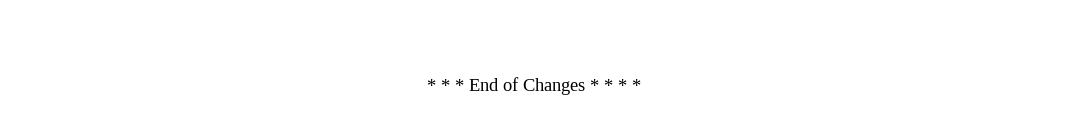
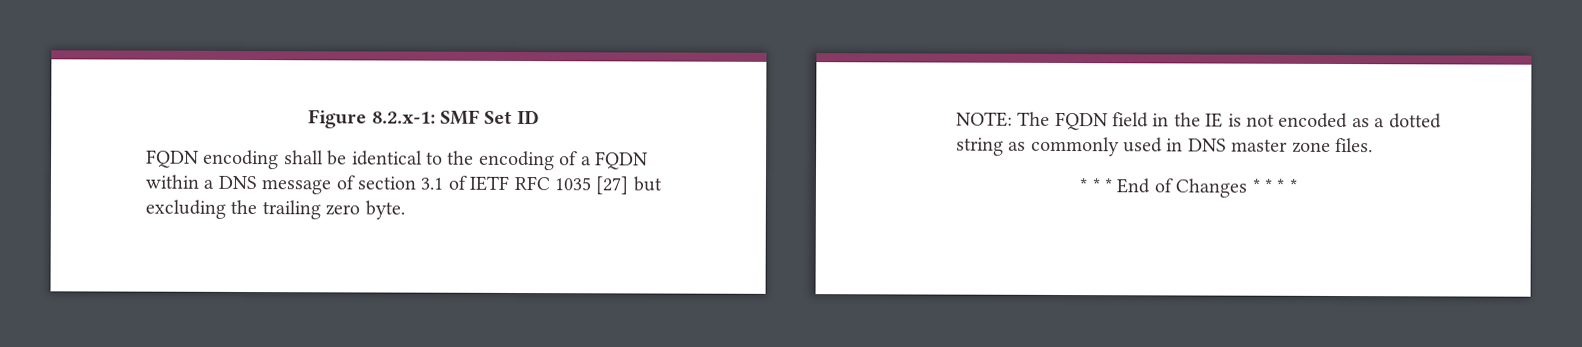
+ Figure 8.2.x-1: SMF Set ID
+ FQDN encoding shall be identical to the encoding of a FQDN within a DNS message of section 3.1 of IETF RFC 1035 [27] but excluding the trailing zero byte.
+ NOTE: The FQDN field in the IE is not encoded as a dotted string as commonly used in DNS master zone files.

